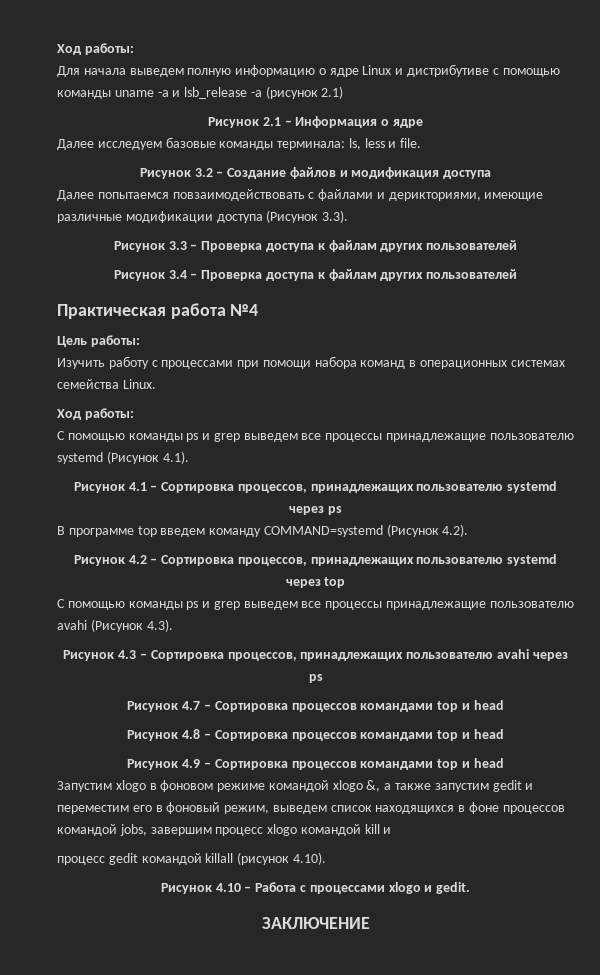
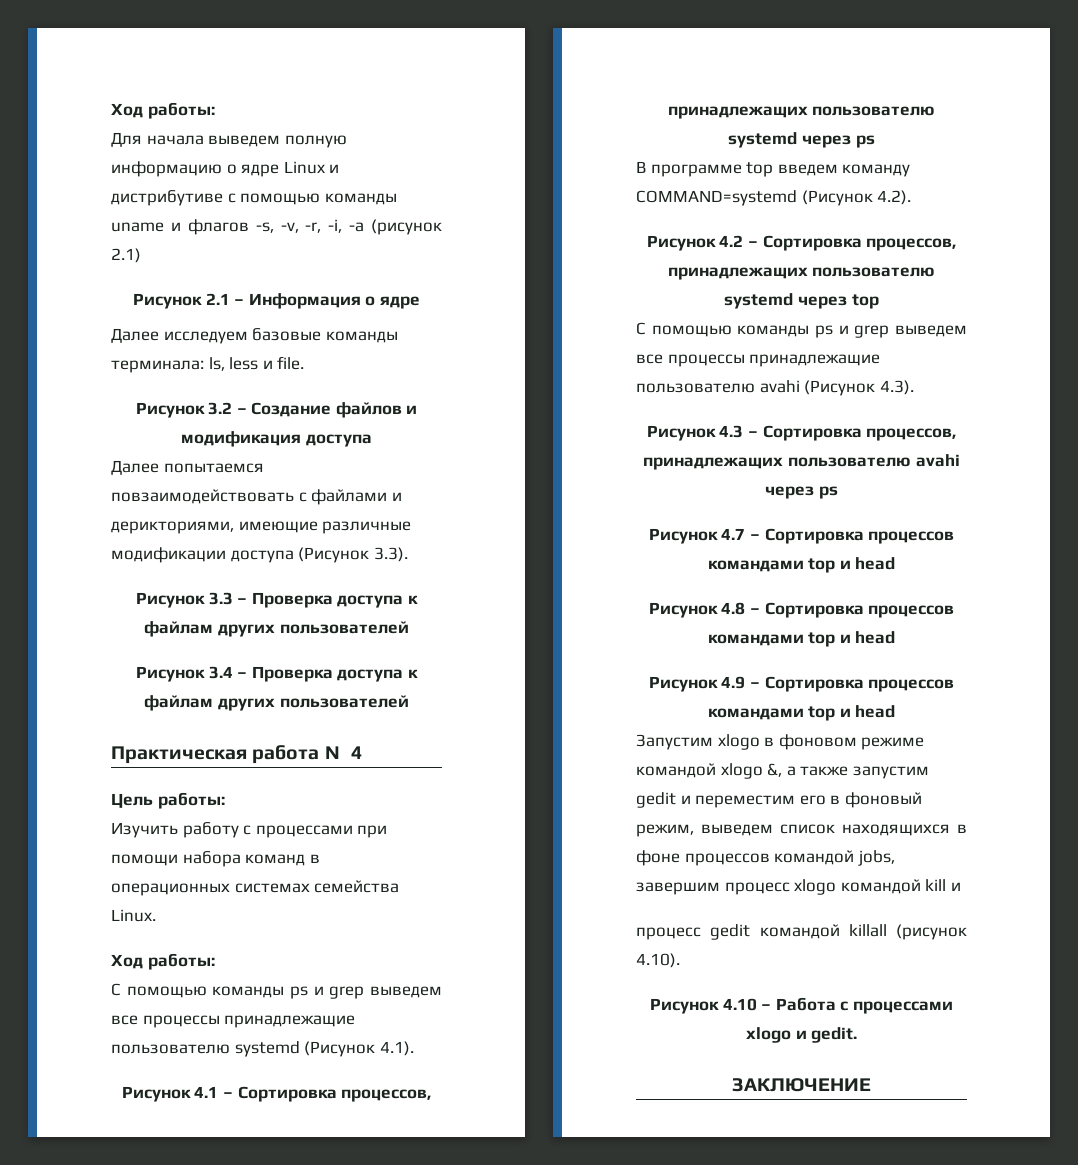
- Для начала выведем полную информацию о ядре Linux и дистрибутиве с помощью команды uname -a и lsb_release -a (рисунок 2.1)
+ Для начала выведем полную информацию о ядре Linux и дистрибутиве с помощью команды uname и флагов -s, -v, -r, -i, -a (рисунок 2.1)

